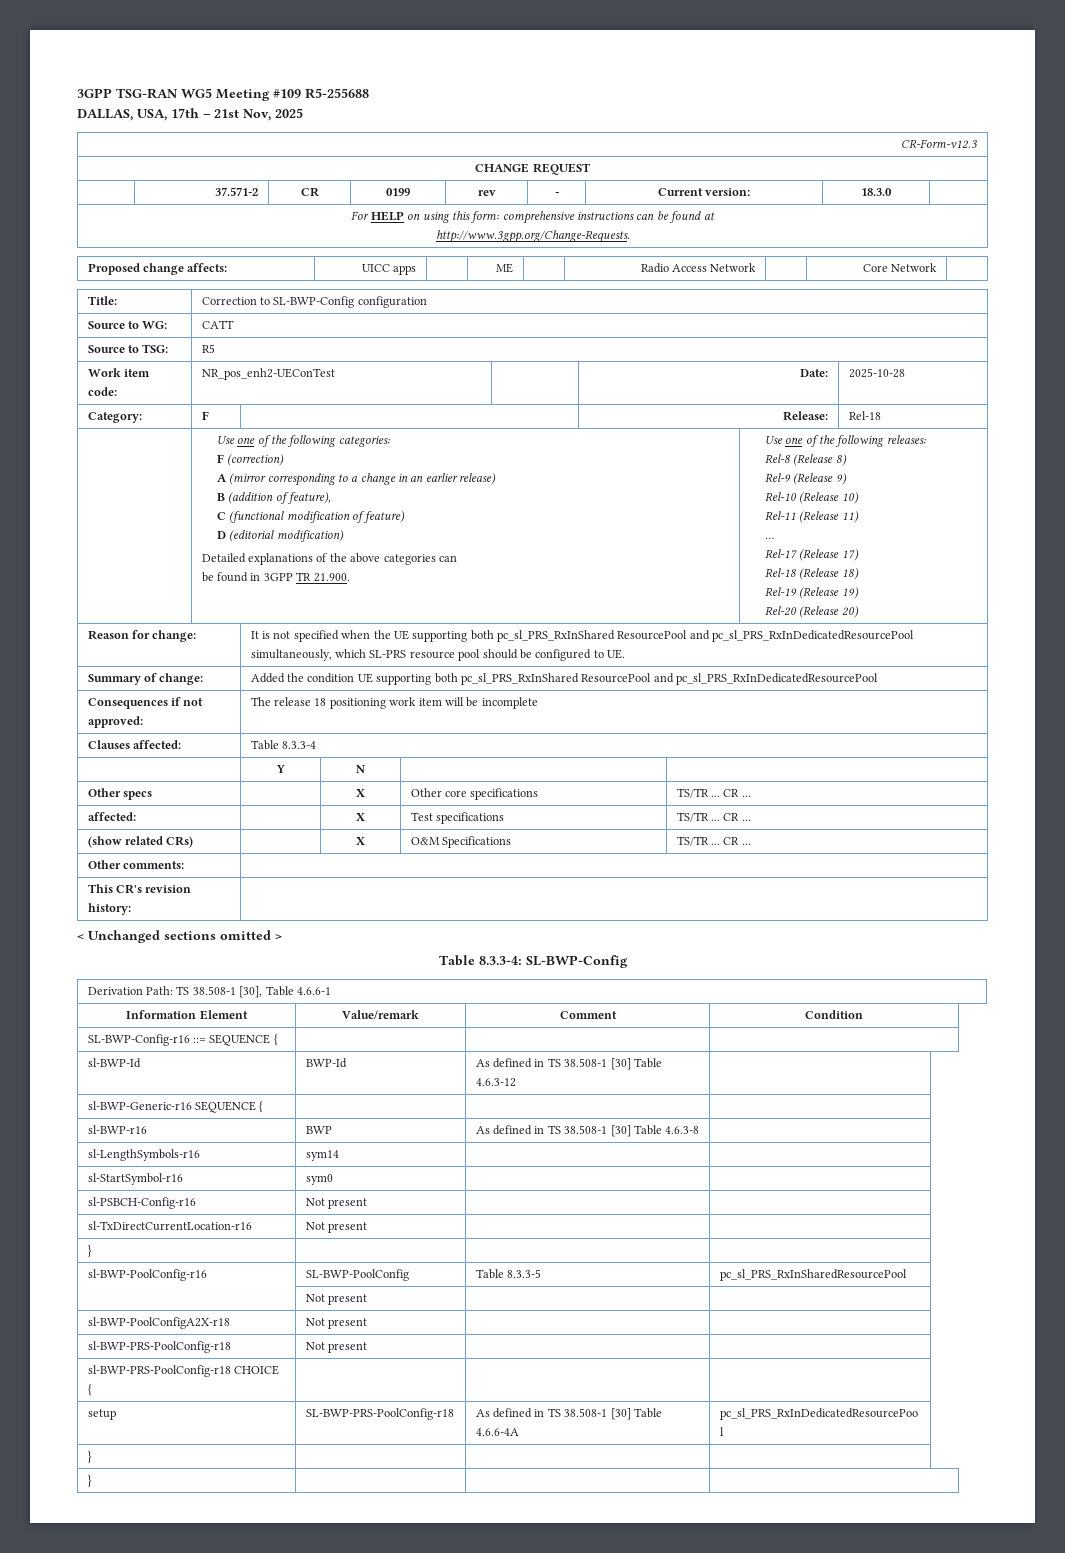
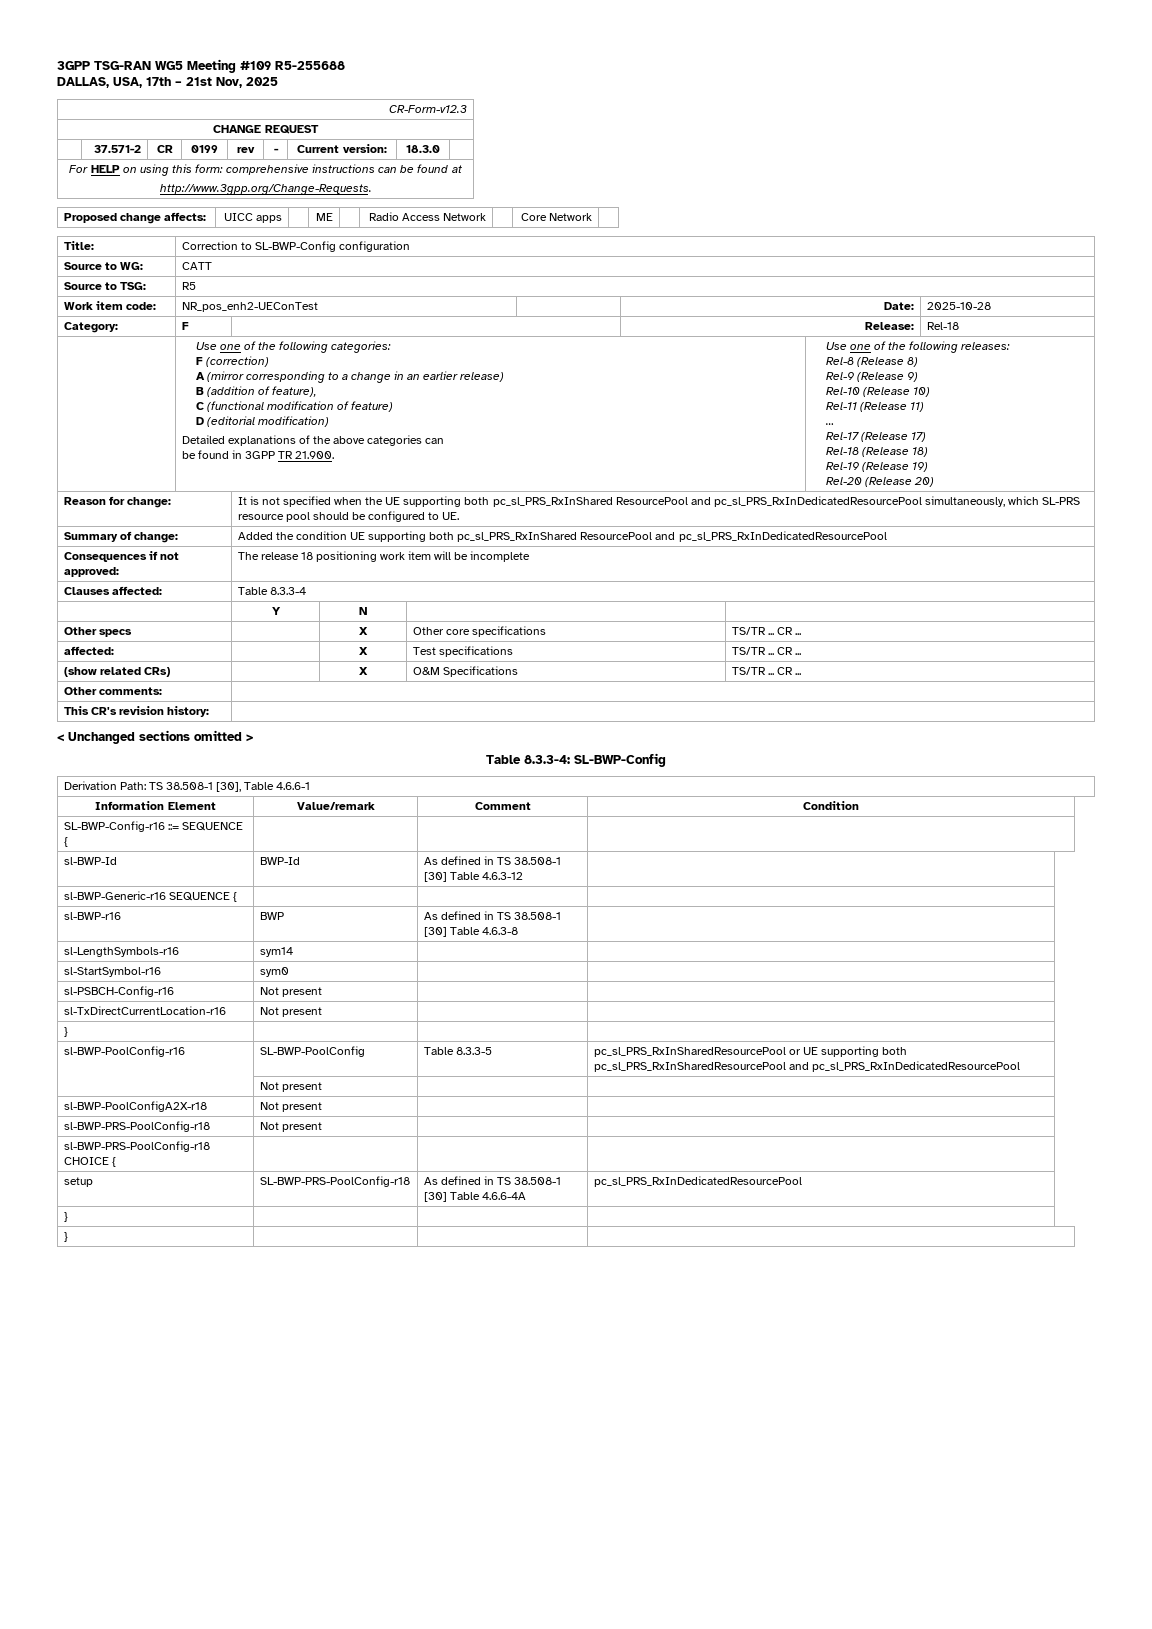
- sl-BWP-PoolConfig-r16 | SL-BWP-PoolConfig | Table 8.3.3-5 | pc_sl_PRS_RxInSharedResourcePool
+ sl-BWP-PoolConfig-r16 | SL-BWP-PoolConfig | Table 8.3.3-5 | pc_sl_PRS_RxInSharedResourcePool or UE supporting both pc_sl_PRS_RxInSharedResourcePool and pc_sl_PRS_RxInDedicatedResourcePool

